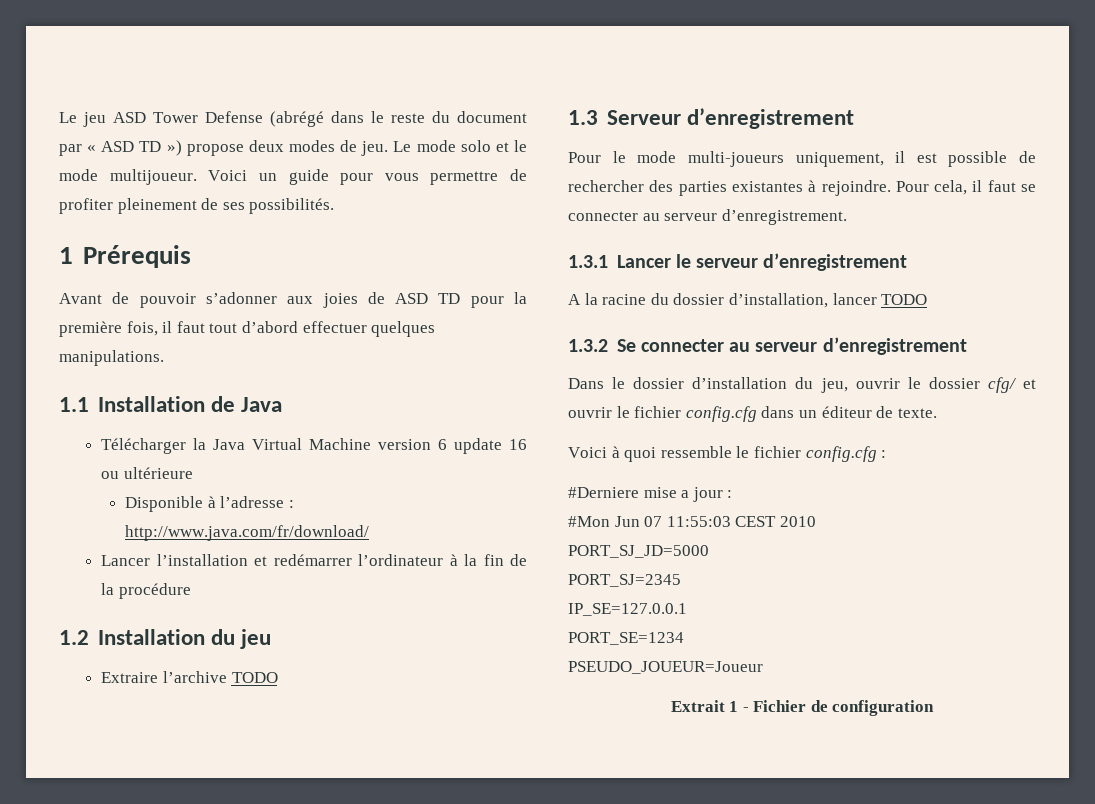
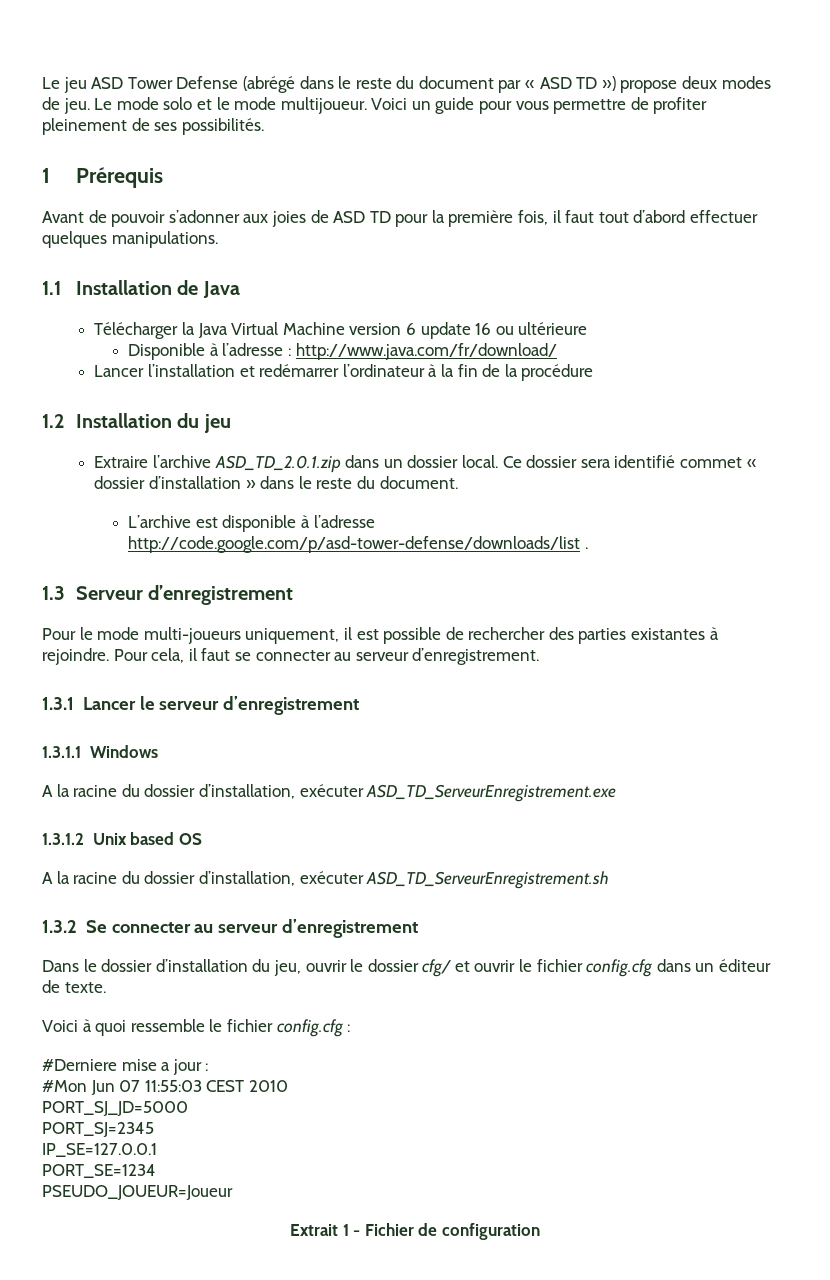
- Extraire l’archive TODO
+ Extraire l’archive ASD_TD_2.0.1.zip dans un dossier local. Ce dossier sera identifié commet « dossier d’installation » dans le reste du document.
+ L’archive est disponible à l’adresse http://code.google.com/p/asd-tower-defense/downloads/list .
- A la racine du dossier d’installation, lancer TODO
+ 1.3.1.1 Windows
+ A la racine du dossier d’installation, exécuter ASD_TD_ServeurEnregistrement.exe
+ 1.3.1.2 Unix based OS
+ A la racine du dossier d’installation, exécuter ASD_TD_ServeurEnregistrement.sh

